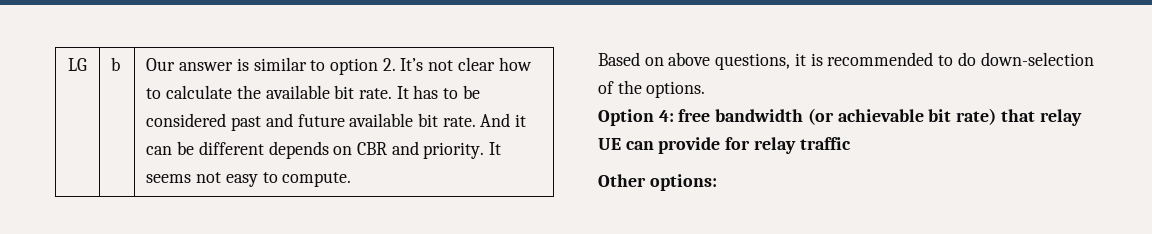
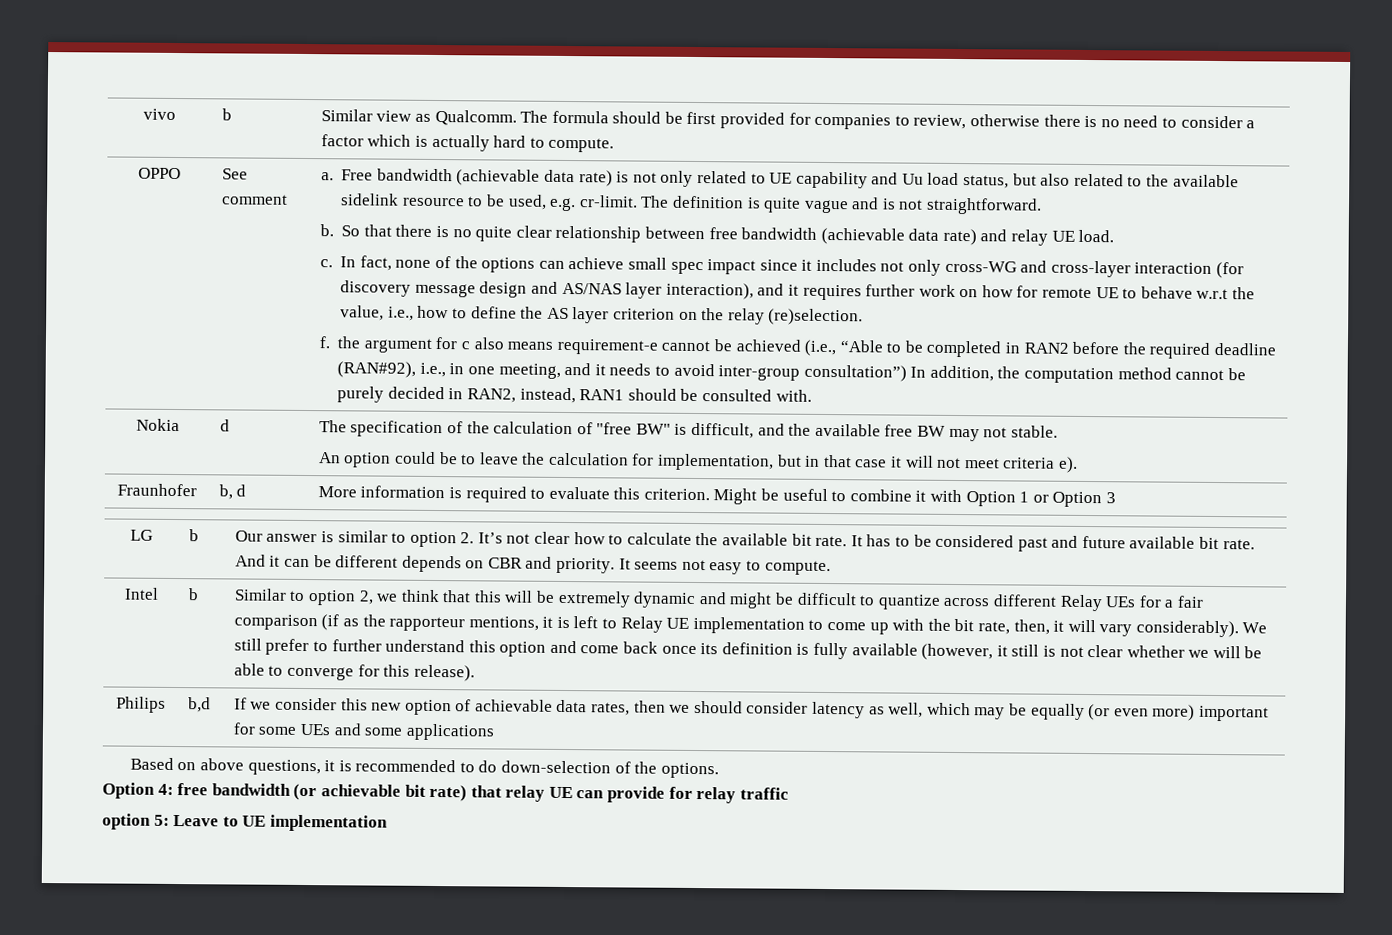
+ vivo | b | Similar view as Qualcomm. The formula should be first provided for companies to review, otherwise there is no need to consider a factor which is actually hard to compute.
+ OPPO | See comment | a. Free bandwidth (achievable data rate) is not only related to UE capability and Uu load status, but also related to the available sidelink resource to be used, e.g. cr-limit. The definition is quite vague and is not straightforward.
+ b. So that there is no quite clear relationship between free bandwidth (achievable data rate) and relay UE load.
+ c. In fact, none of the options can achieve small spec impact since it includes not only cross-WG and cross-layer interaction (for discovery message design and AS/NAS layer interaction), and it requires further work on how for remote UE to behave w.r.t the value, i.e., how to define the AS layer criterion on the relay (re)selection.
+ f. the argument for c also means requirement-e cannot be achieved (i.e., “Able to be completed in RAN2 before the required deadline (RAN#92), i.e., in one meeting, and it needs to avoid inter-group consultation”) In addition, the computation method cannot be purely decided in RAN2, instead, RAN1 should be consulted with.
+ Nokia | d | The specification of the calculation of "free BW" is difficult, and the available free BW may not stable.
+ An option could be to leave the calculation for implementation, but in that case it will not meet criteria e).
+ Fraunhofer | b, d | More information is required to evaluate this criterion. Might be useful to combine it with Option 1 or Option 3
+ Intel | b | Similar to option 2, we think that this will be extremely dynamic and might be difficult to quantize across different Relay UEs for a fair comparison (if as the rapporteur mentions, it is left to Relay UE implementation to come up with the bit rate, then, it will vary considerably). We still prefer to further understand this option and come back once its definition is fully available (however, it still is not clear whether we will be able to converge for this release).
+ Philips | b,d | If we consider this new option of achievable data rates, then we should consider latency as well, which may be equally (or even more) important for some UEs and some applications
- Other options:
+ option 5: Leave to UE implementation

